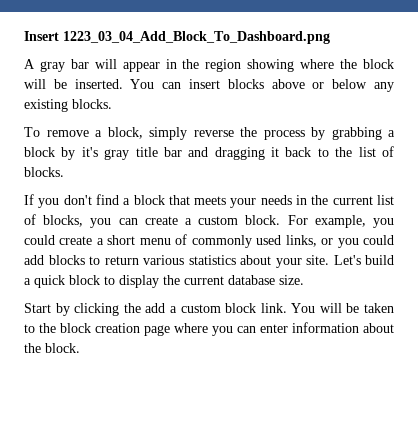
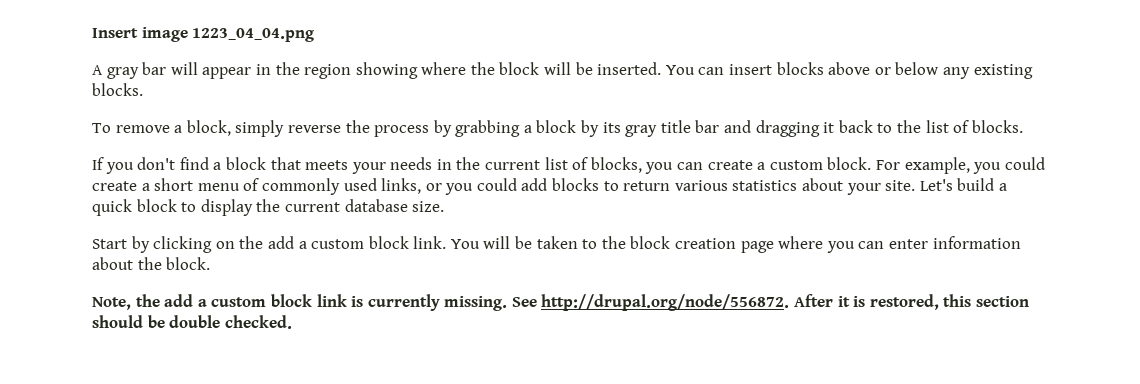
- Insert 1223_03_04_Add_Block_To_Dashboard.png
+ Insert image 1223_04_04.png
- To remove a block, simply reverse the process by grabbing a block by it's gray title bar and dragging it back to the list of blocks.
+ To remove a block, simply reverse the process by grabbing a block by its gray title bar and dragging it back to the list of blocks.
- Start by clicking the add a custom block link.
+ Start by clicking on the add a custom block link.
+ Note, the add a custom block link is currently missing. See http://drupal.org/node/556872. After it is restored, this section should be double checked.

